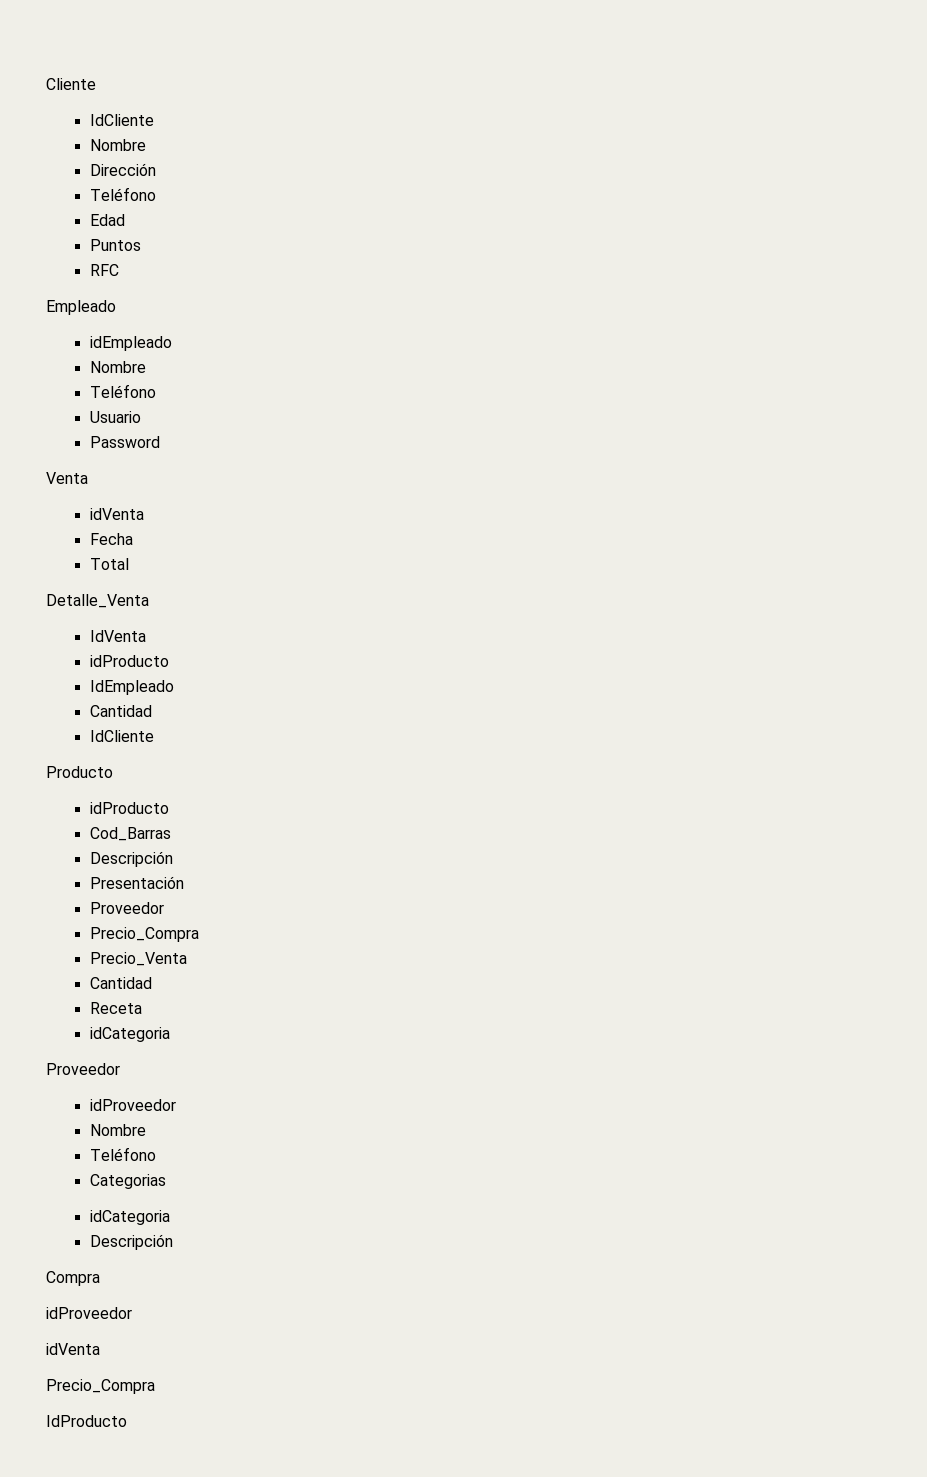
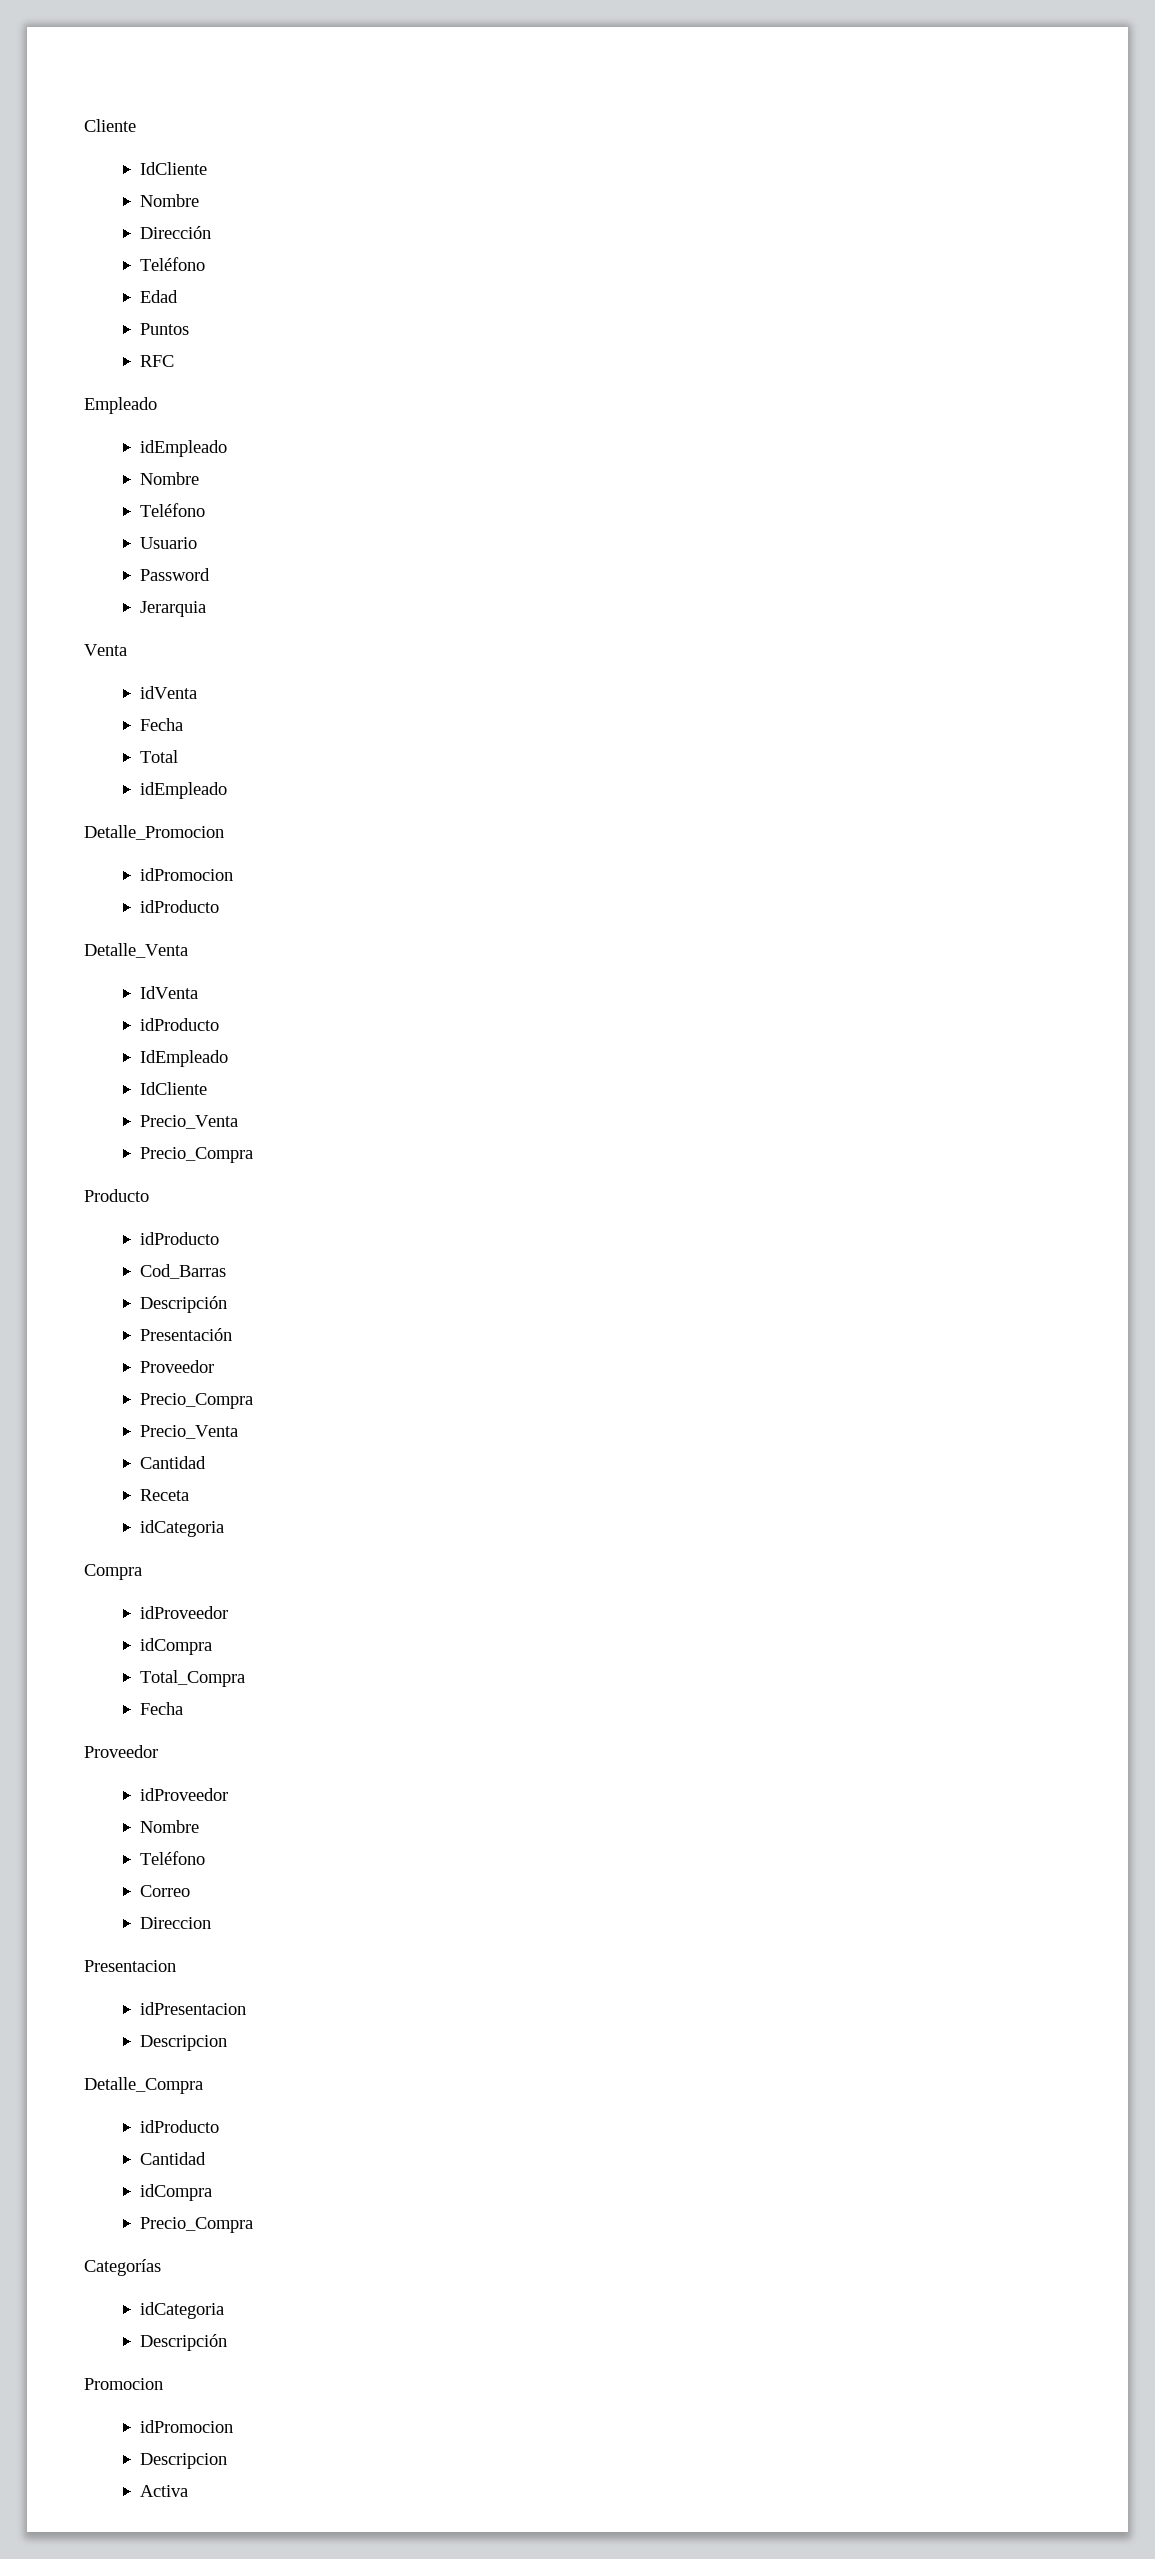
+ Jerarquia
  Total
+ idEmpleado
+ Detalle_Promocion
+ idPromocion
+ idProducto
  IdEmpleado
- Cantidad
  IdCliente
+ Precio_Venta
+ Precio_Compra
+ Compra
+ idProveedor
+ idCompra
+ Total_Compra
+ Fecha
- Categorias
+ Correo
+ Direccion
+ Presentacion
+ idPresentacion
+ Descripcion
+ Detalle_Compra
+ idProducto
+ Cantidad
+ idCompra
+ Precio_Compra
+ Categorías
  idCategoria
  Descripción
- Compra
- idProveedor
- idVenta
- Precio_Compra
- IdProducto
+ Promocion
+ idPromocion
+ Descripcion
+ Activa

